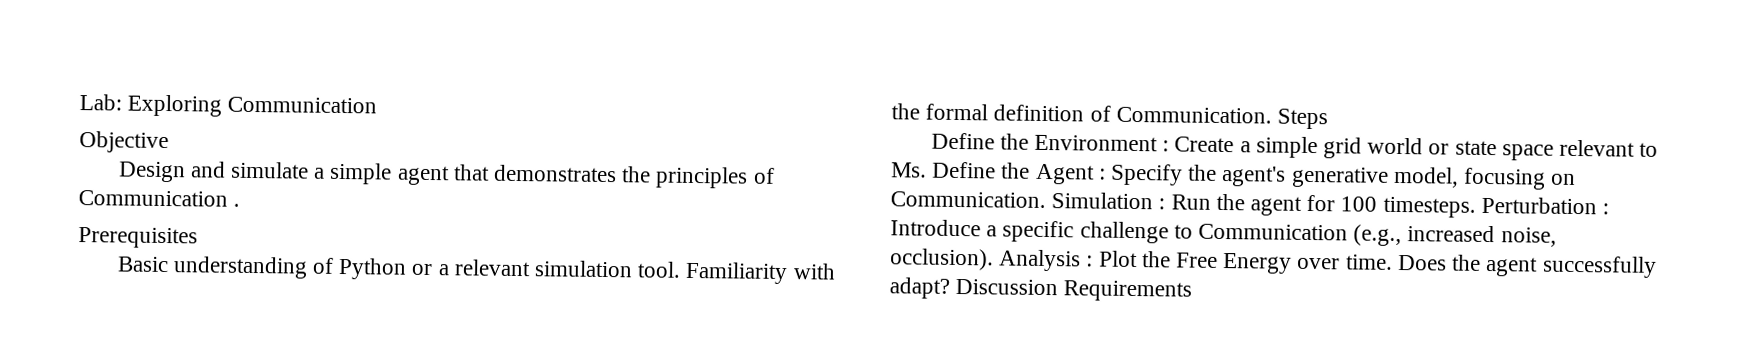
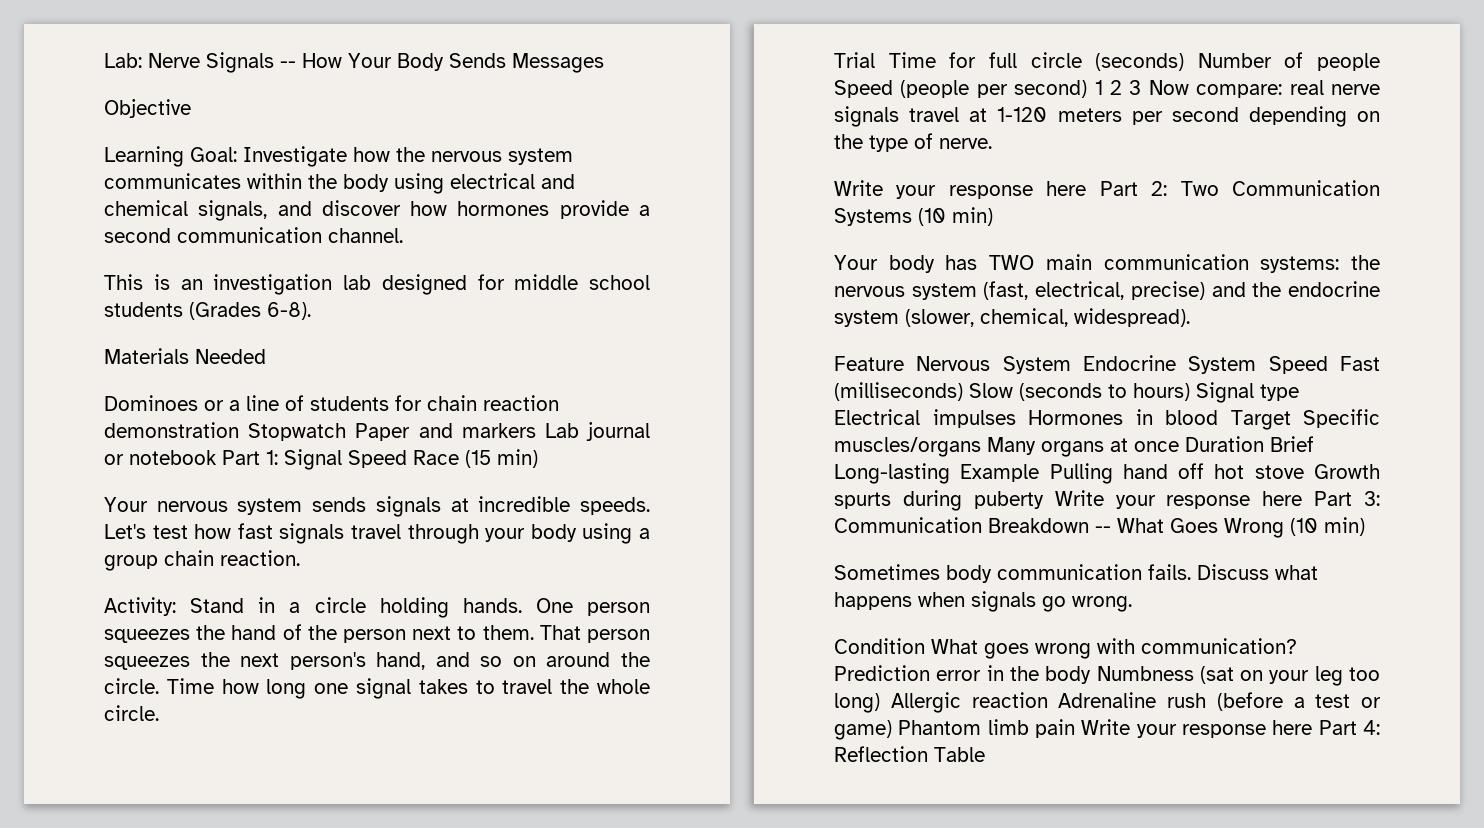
- Lab: Exploring Communication
+ Lab: Nerve Signals -- How Your Body Sends Messages
  Objective
- Design and simulate a simple agent that demonstrates the principles of Communication .
- Prerequisites
- Basic understanding of Python or a relevant simulation tool. Familiarity with the formal definition of Communication. Steps
- Define the Environment : Create a simple grid world or state space relevant to Ms. Define the Agent : Specify the agent's generative model, focusing on Communication. Simulation : Run the agent for 100 timesteps. Perturbation : Introduce a specific challenge to Communication (e.g., increased noise, occlusion). Analysis : Plot the Free Energy over time. Does the agent successfully adapt? Discussion Requirements
+ Learning Goal: Investigate how the nervous system communicates within the body using electrical and chemical signals, and discover how hormones provide a second communication channel.
+ This is an investigation lab designed for middle school students (Grades 6-8).
+ Materials Needed
+ Dominoes or a line of students for chain reaction demonstration Stopwatch Paper and markers Lab journal or notebook Part 1: Signal Speed Race (15 min)
+ Your nervous system sends signals at incredible speeds. Let's test how fast signals travel through your body using a group chain reaction.
+ Activity: Stand in a circle holding hands. One person squeezes the hand of the person next to them. That person squeezes the next person's hand, and so on around the circle. Time how long one signal takes to travel the whole circle.
+ Trial Time for full circle (seconds) Number of people Speed (people per second) 1 2 3 Now compare: real nerve signals travel at 1-120 meters per second depending on the type of nerve.
+ Write your response here Part 2: Two Communication Systems (10 min)
+ Your body has TWO main communication systems: the nervous system (fast, electrical, precise) and the endocrine system (slower, chemical, widespread).
+ Feature Nervous System Endocrine System Speed Fast (milliseconds) Slow (seconds to hours) Signal type Electrical impulses Hormones in blood Target Specific muscles/organs Many organs at once Duration Brief Long-lasting Example Pulling hand off hot stove Growth spurts during puberty Write your response here Part 3: Communication Breakdown -- What Goes Wrong (10 min)
+ Sometimes body communication fails. Discuss what happens when signals go wrong.
+ Condition What goes wrong with communication? Prediction error in the body Numbness (sat on your leg too long) Allergic reaction Adrenaline rush (before a test or game) Phantom limb pain Write your response here Part 4: Reflection Table

